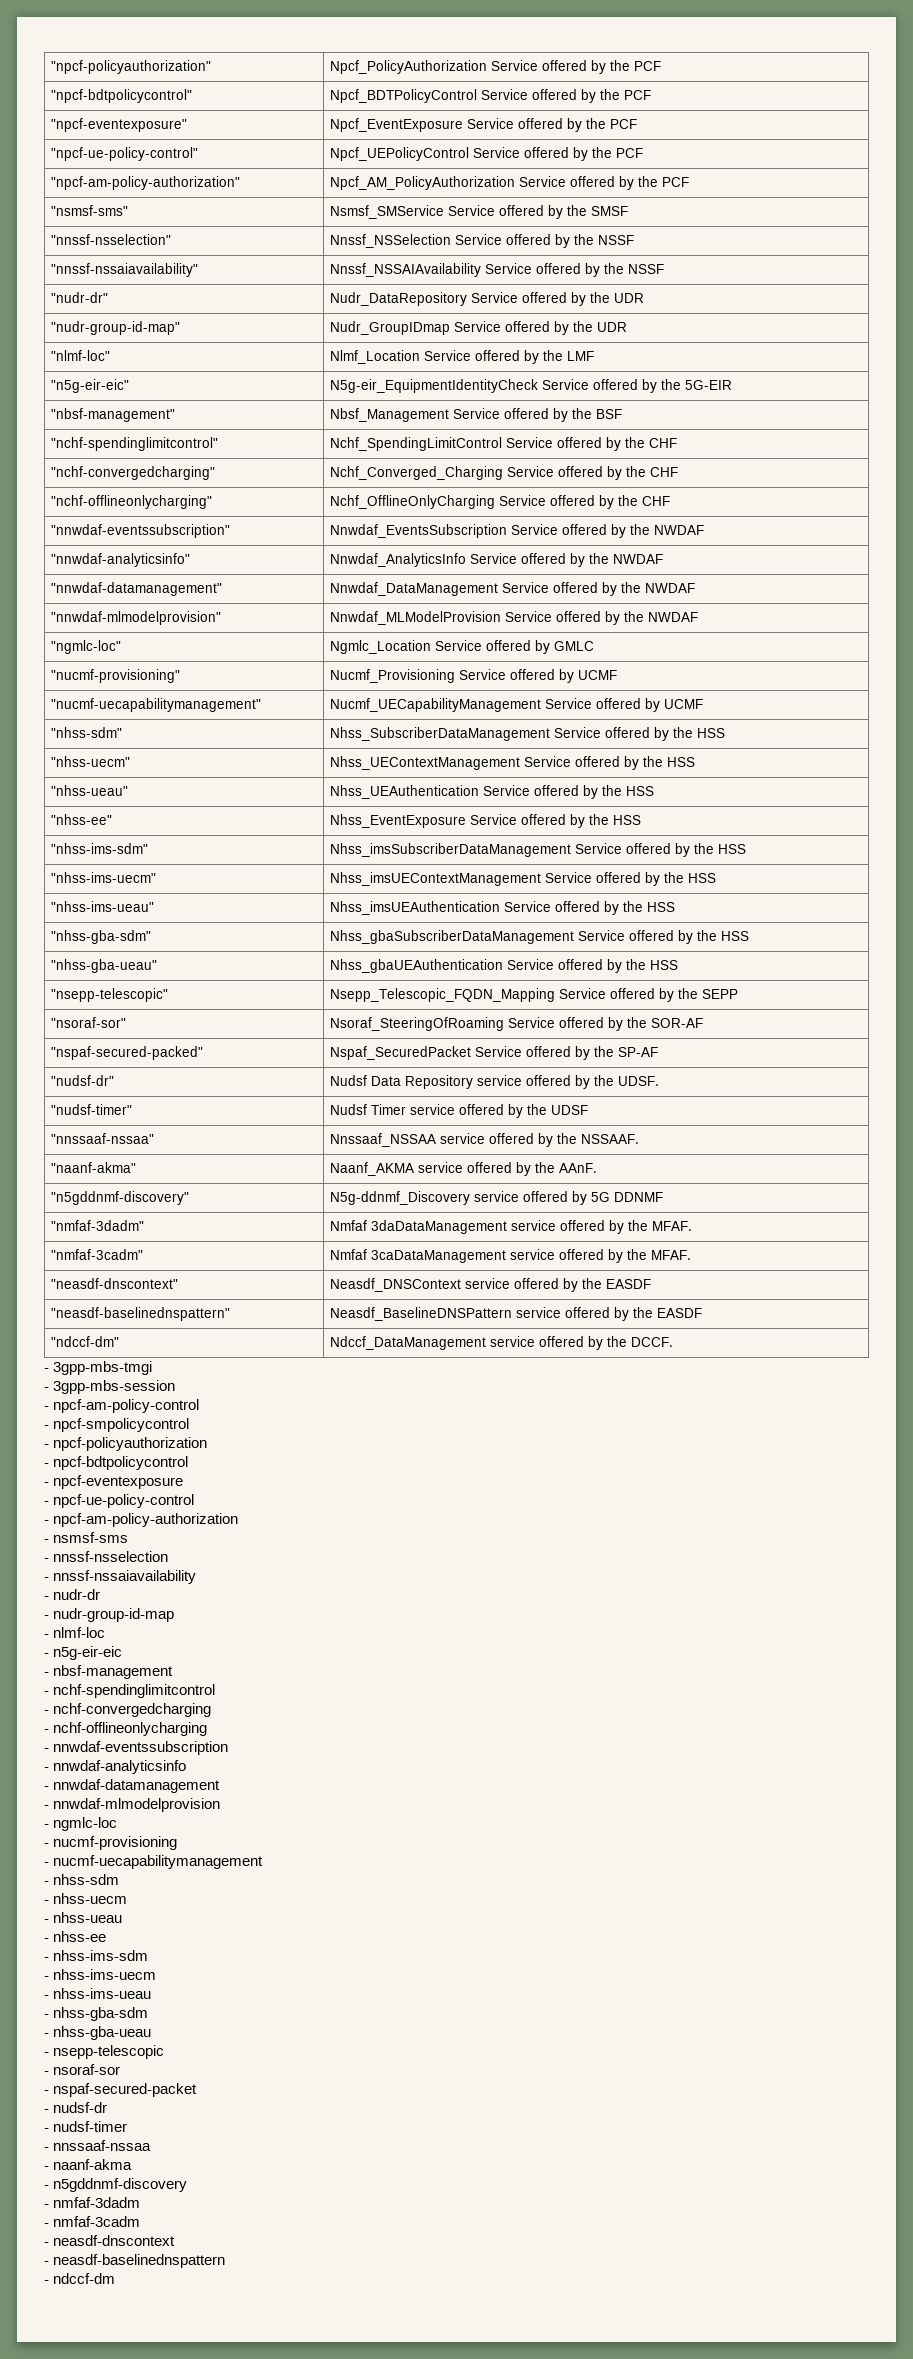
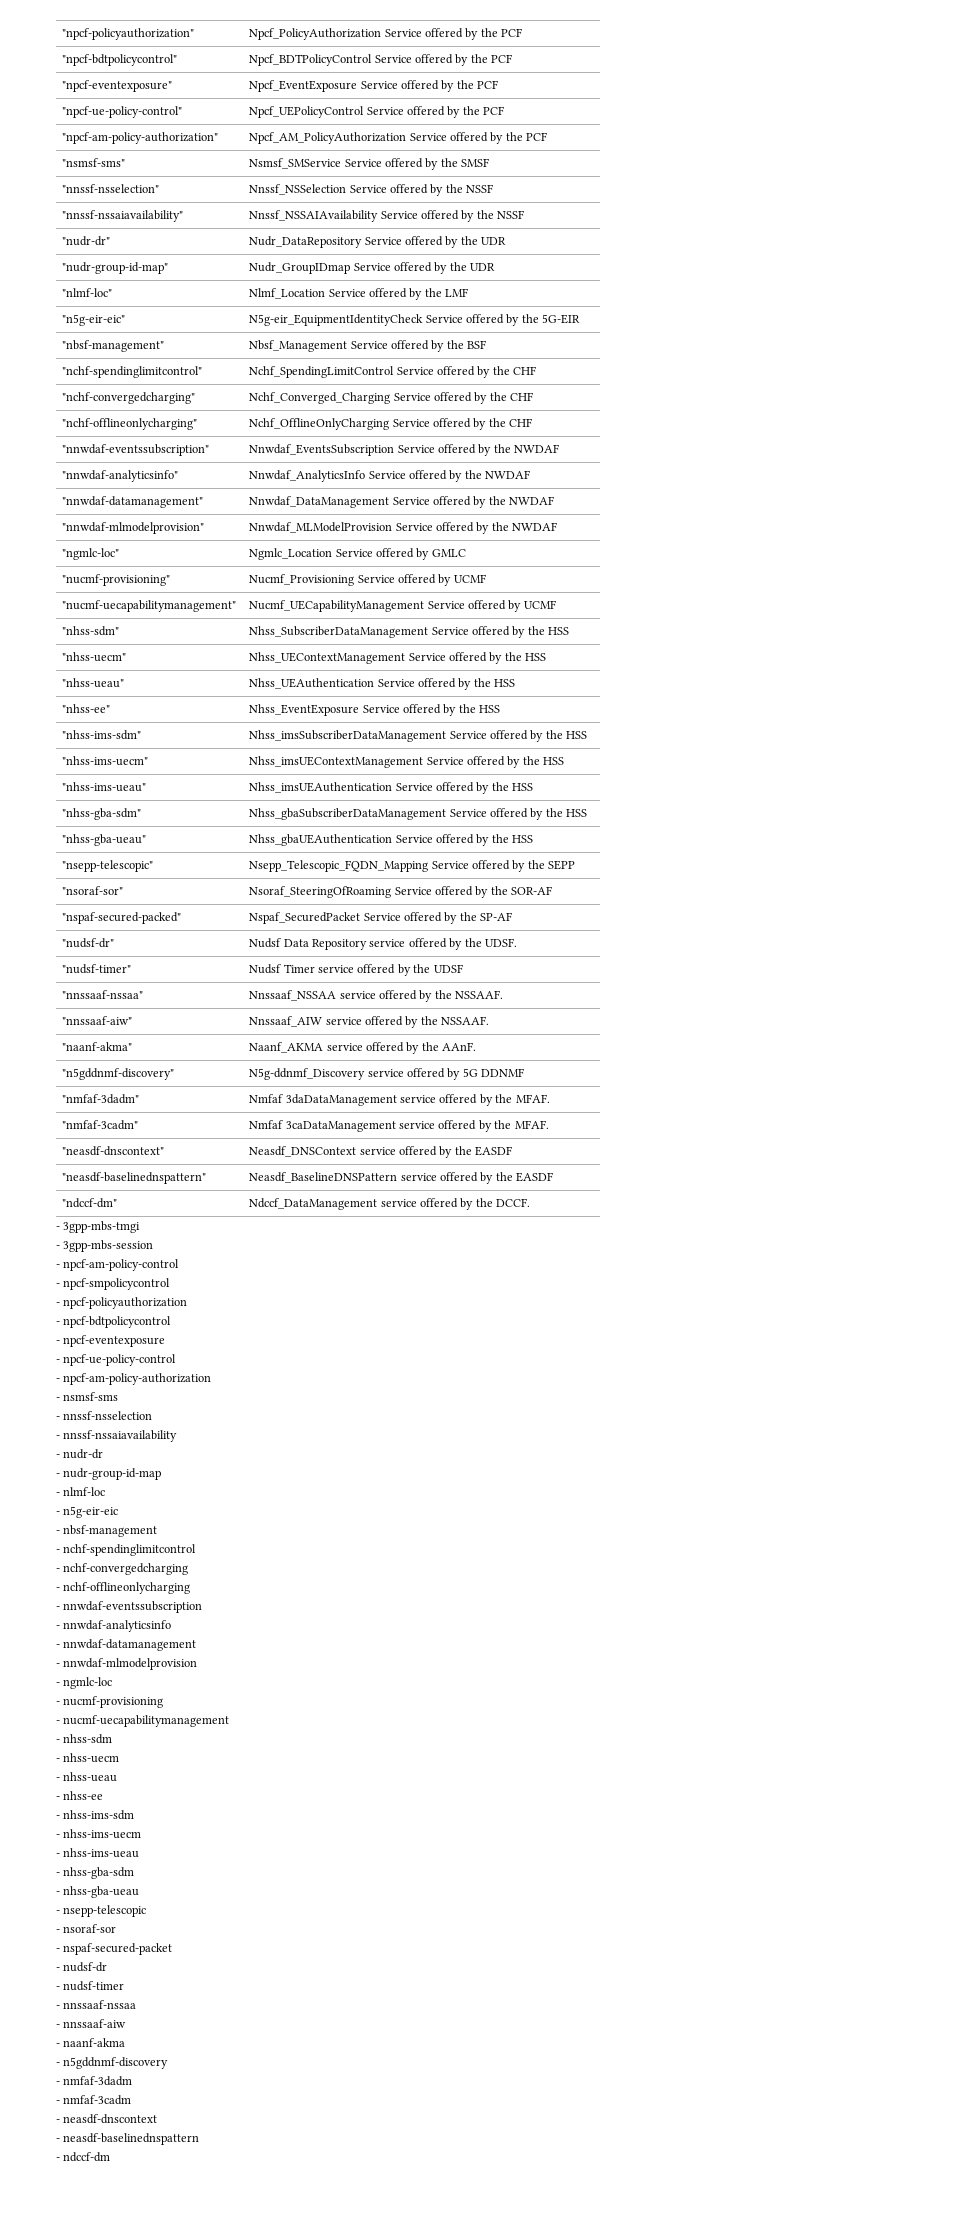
+ "nnssaaf-aiw" | Nnssaaf_AIW service offered by the NSSAAF.
+ - nnssaaf-aiw

